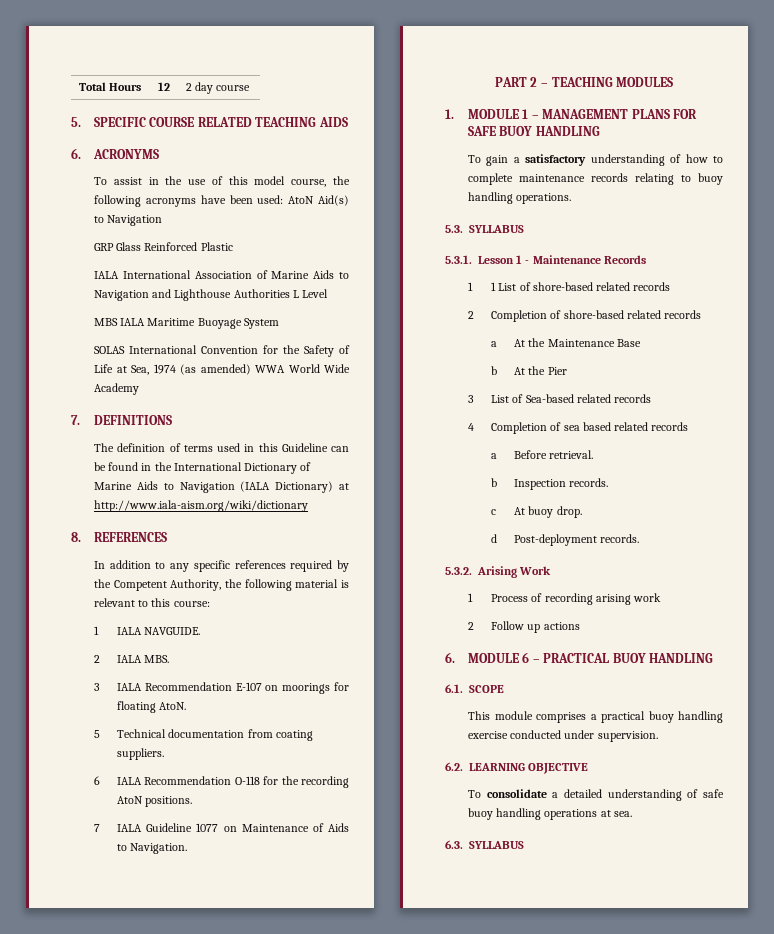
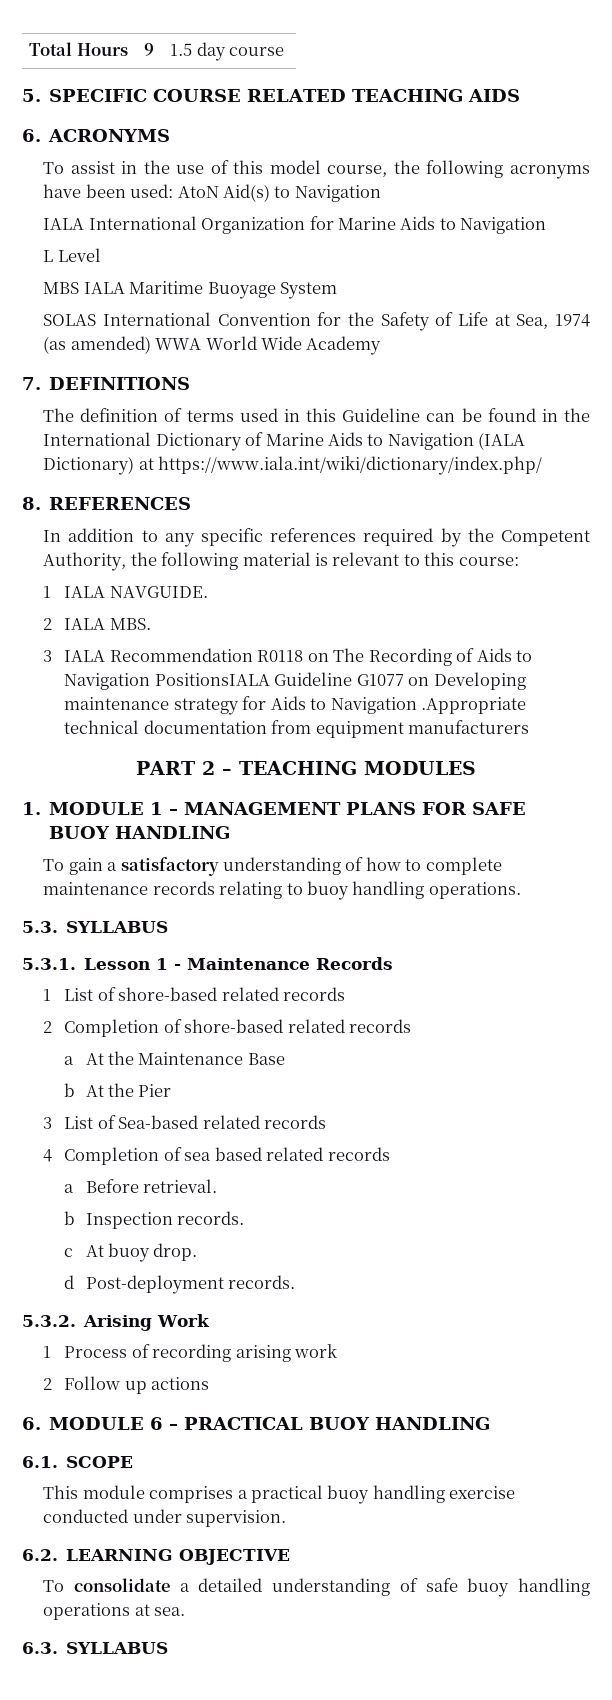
- Total Hours | 12 | 2 day course
+ Total Hours | 9 | 1.5 day course
- GRP Glass Reinforced Plastic
- IALA International Association of Marine Aids to Navigation and Lighthouse Authorities L Level
+ IALA International Organization for Marine Aids to Navigation
+ L Level
- The definition of terms used in this Guideline can be found in the International Dictionary of Marine Aids to Navigation (IALA Dictionary) at http://www.iala-aism.org/wiki/dictionary
+ The definition of terms used in this Guideline can be found in the International Dictionary of Marine Aids to Navigation (IALA Dictionary) at https://www.iala.int/wiki/dictionary/index.php/
- 3 IALA Recommendation E-107 on moorings for floating AtoN.
- 5 Technical documentation from coating suppliers.
- 6 IALA Recommendation O-118 for the recording AtoN positions.
- 7 IALA Guideline 1077 on Maintenance of Aids to Navigation.
+ 3 IALA Recommendation R0118 on The Recording of Aids to Navigation PositionsIALA Guideline G1077 on Developing maintenance strategy for Aids to Navigation .Appropriate technical documentation from equipment manufacturers
- 1 1 List of shore-based related records
+ 1 List of shore-based related records

